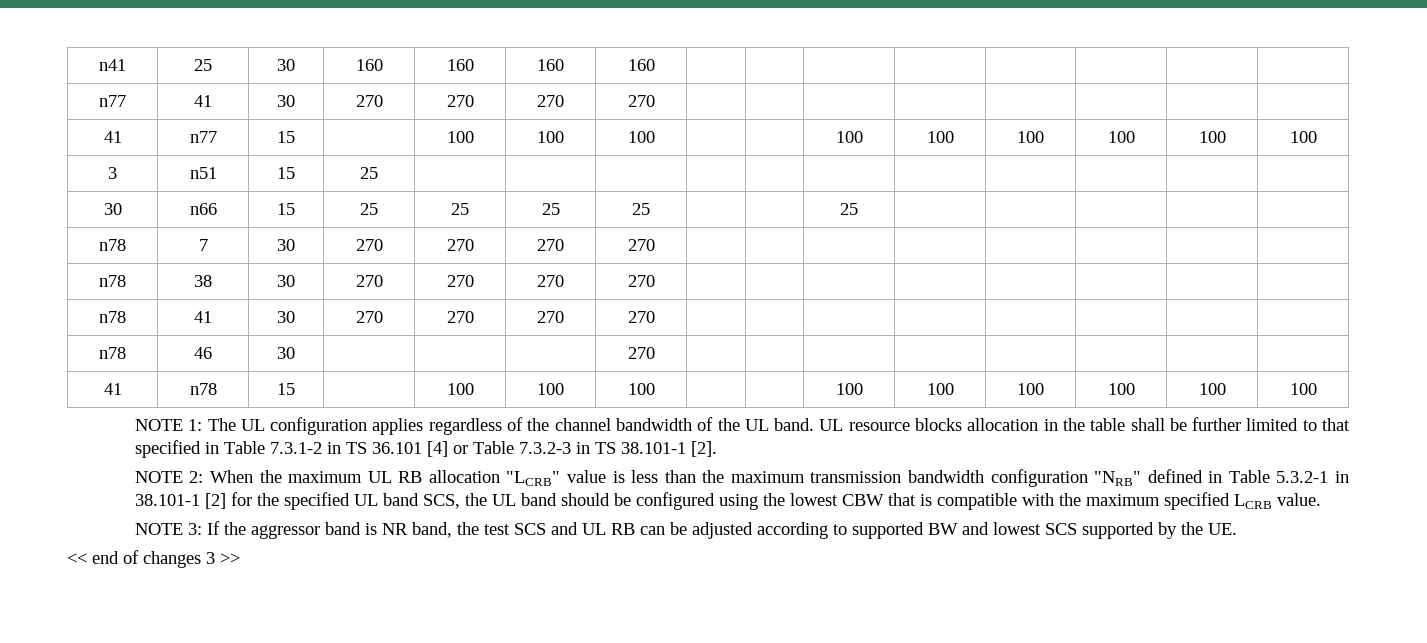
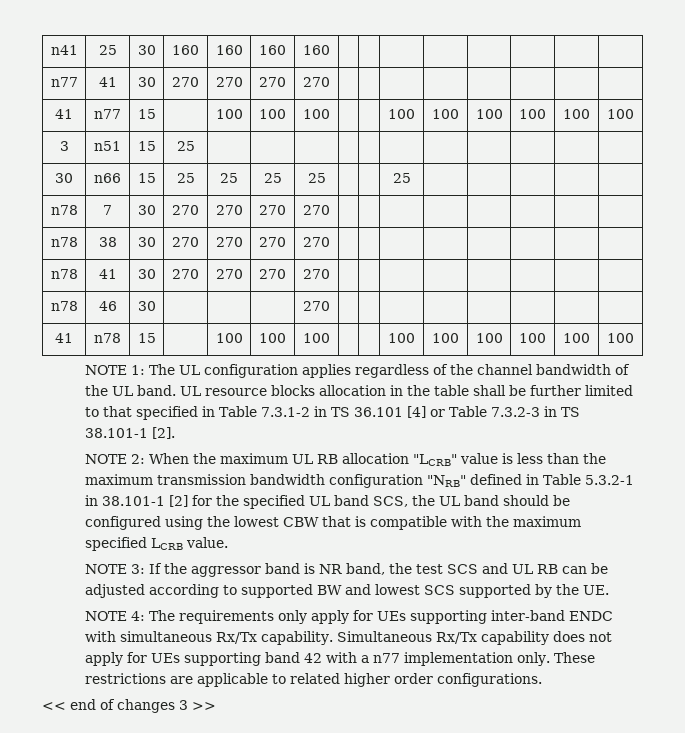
+ NOTE 4: The requirements only apply for UEs supporting inter-band ENDC with simultaneous Rx/Tx capability. Simultaneous Rx/Tx capability does not apply for UEs supporting band 42 with a n77 implementation only. These restrictions are applicable to related higher order configurations.

